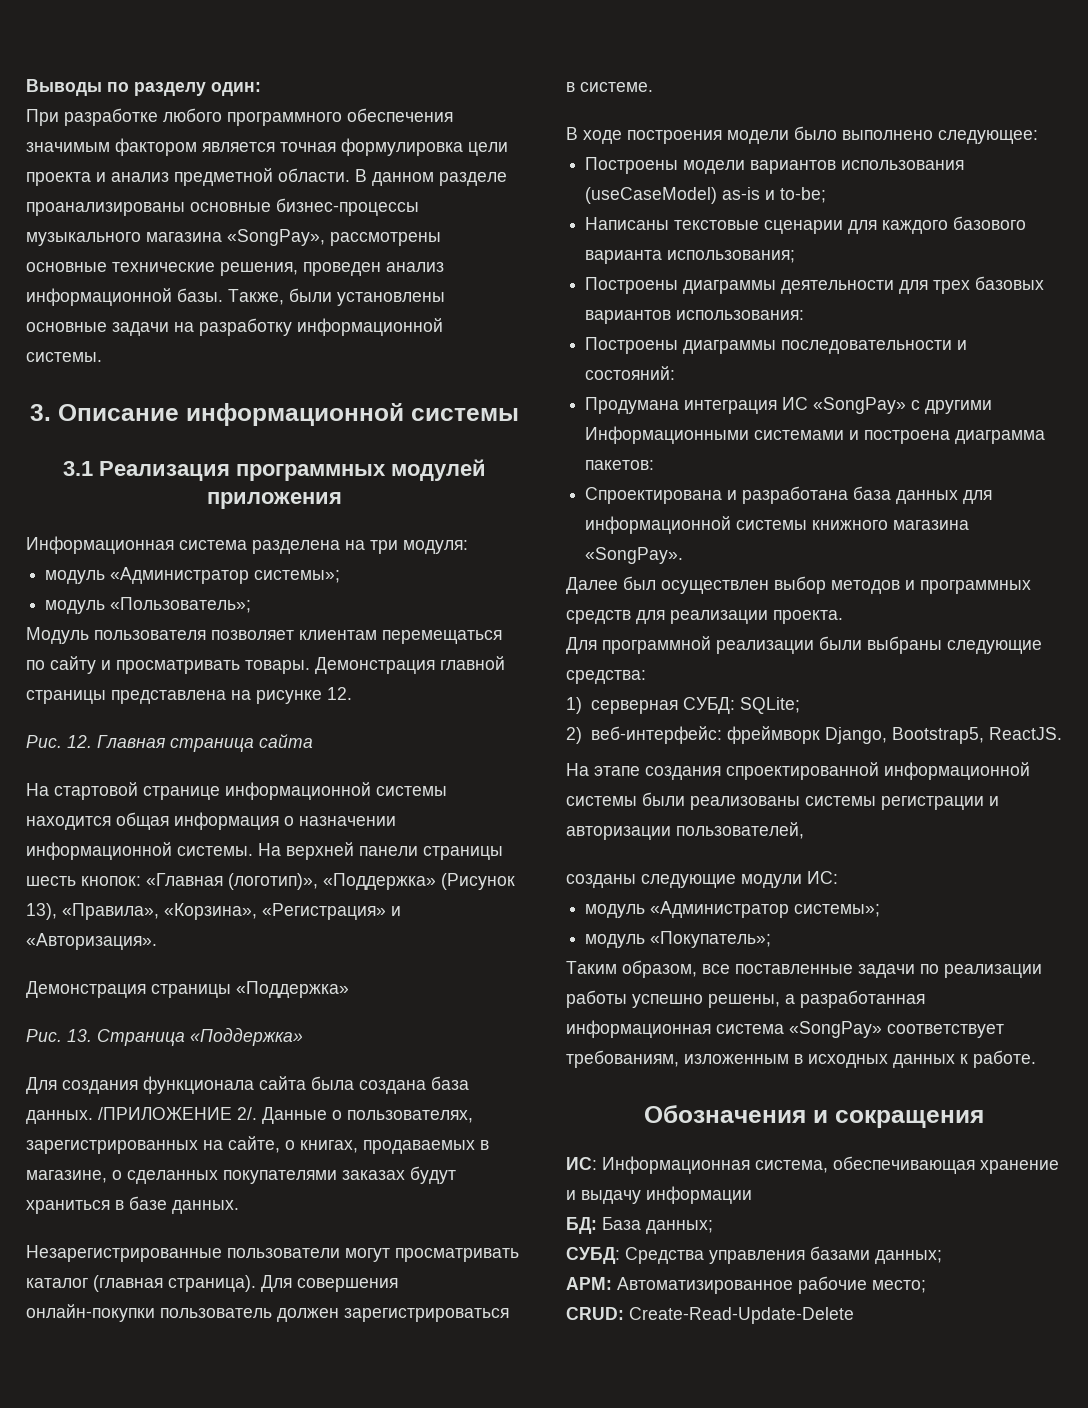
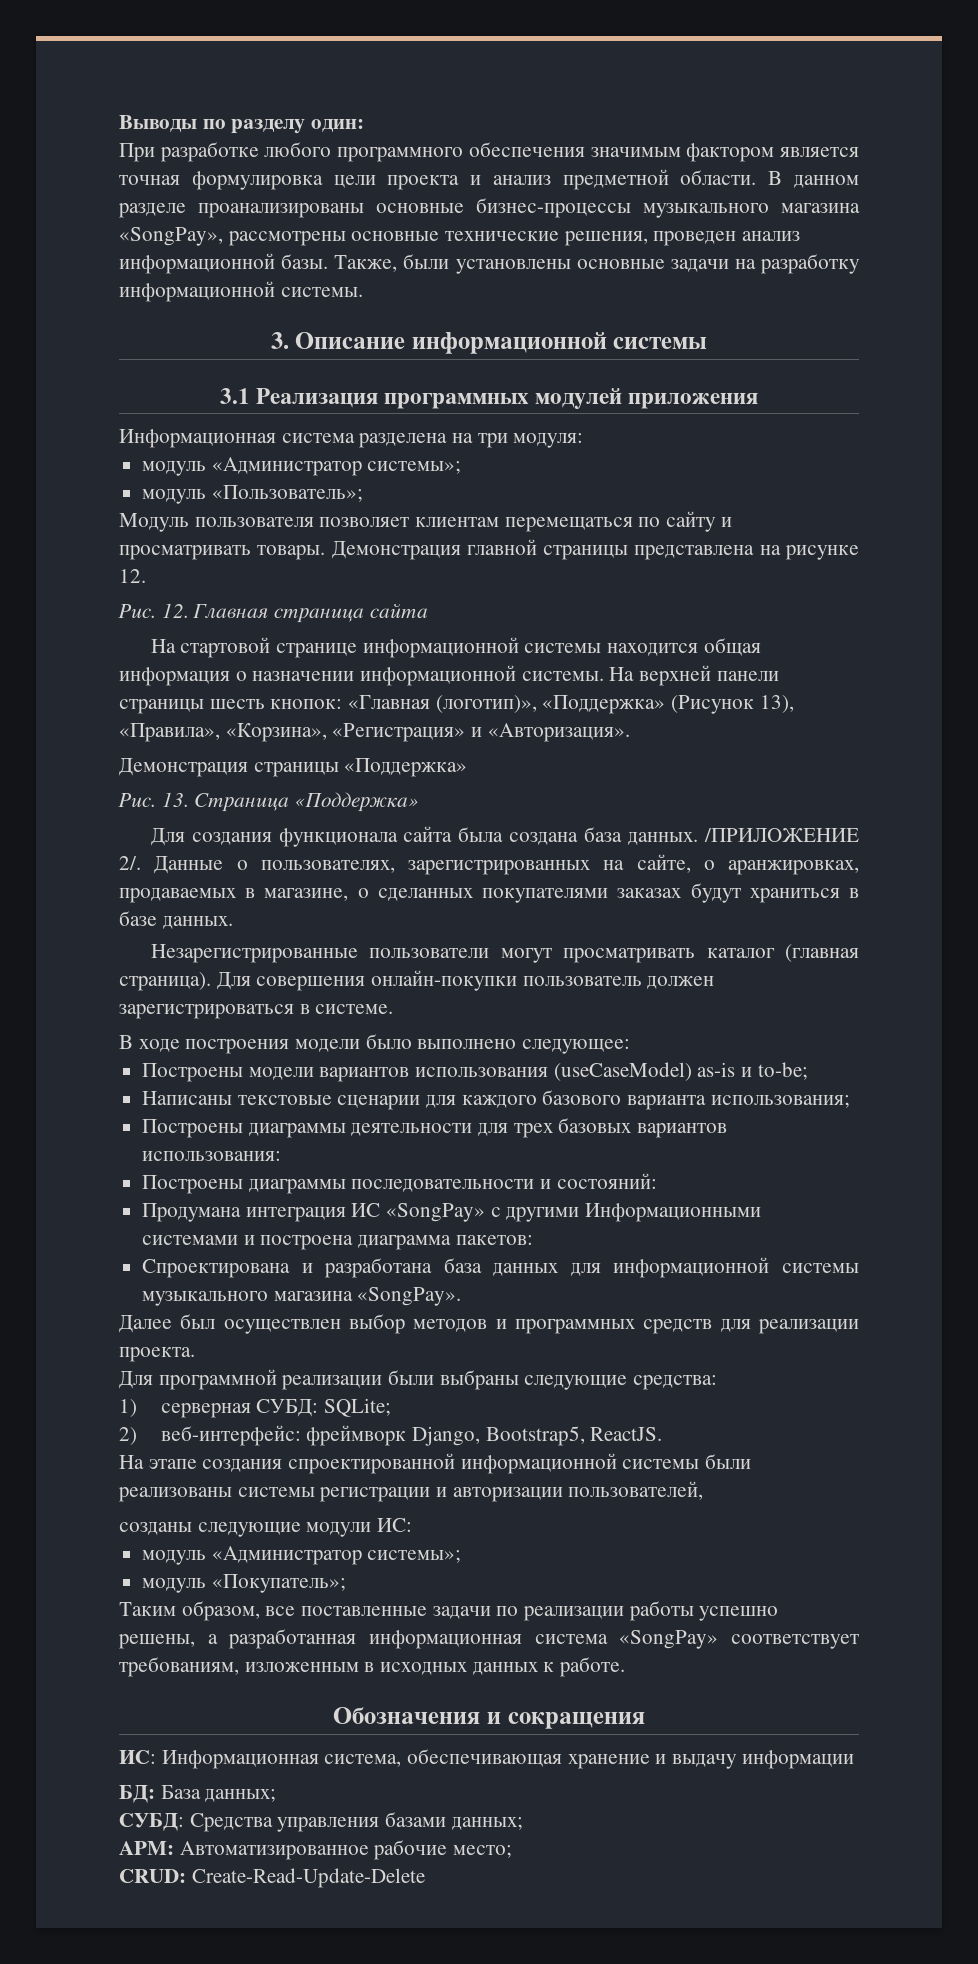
- Данные о пользователях, зарегистрированных на сайте, о книгах, продаваемых в магазине, о сделанных покупателями заказах будут храниться в базе данных.
+ Данные о пользователях, зарегистрированных на сайте, о аранжировках, продаваемых в магазине, о сделанных покупателями заказах будут храниться в базе данных.
- Спроектирована и разработана база данных для информационной системы книжного магазина «SongPay».
+ Спроектирована и разработана база данных для информационной системы музыкального магазина «SongPay».

